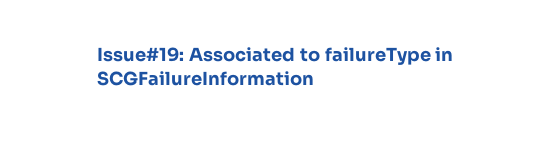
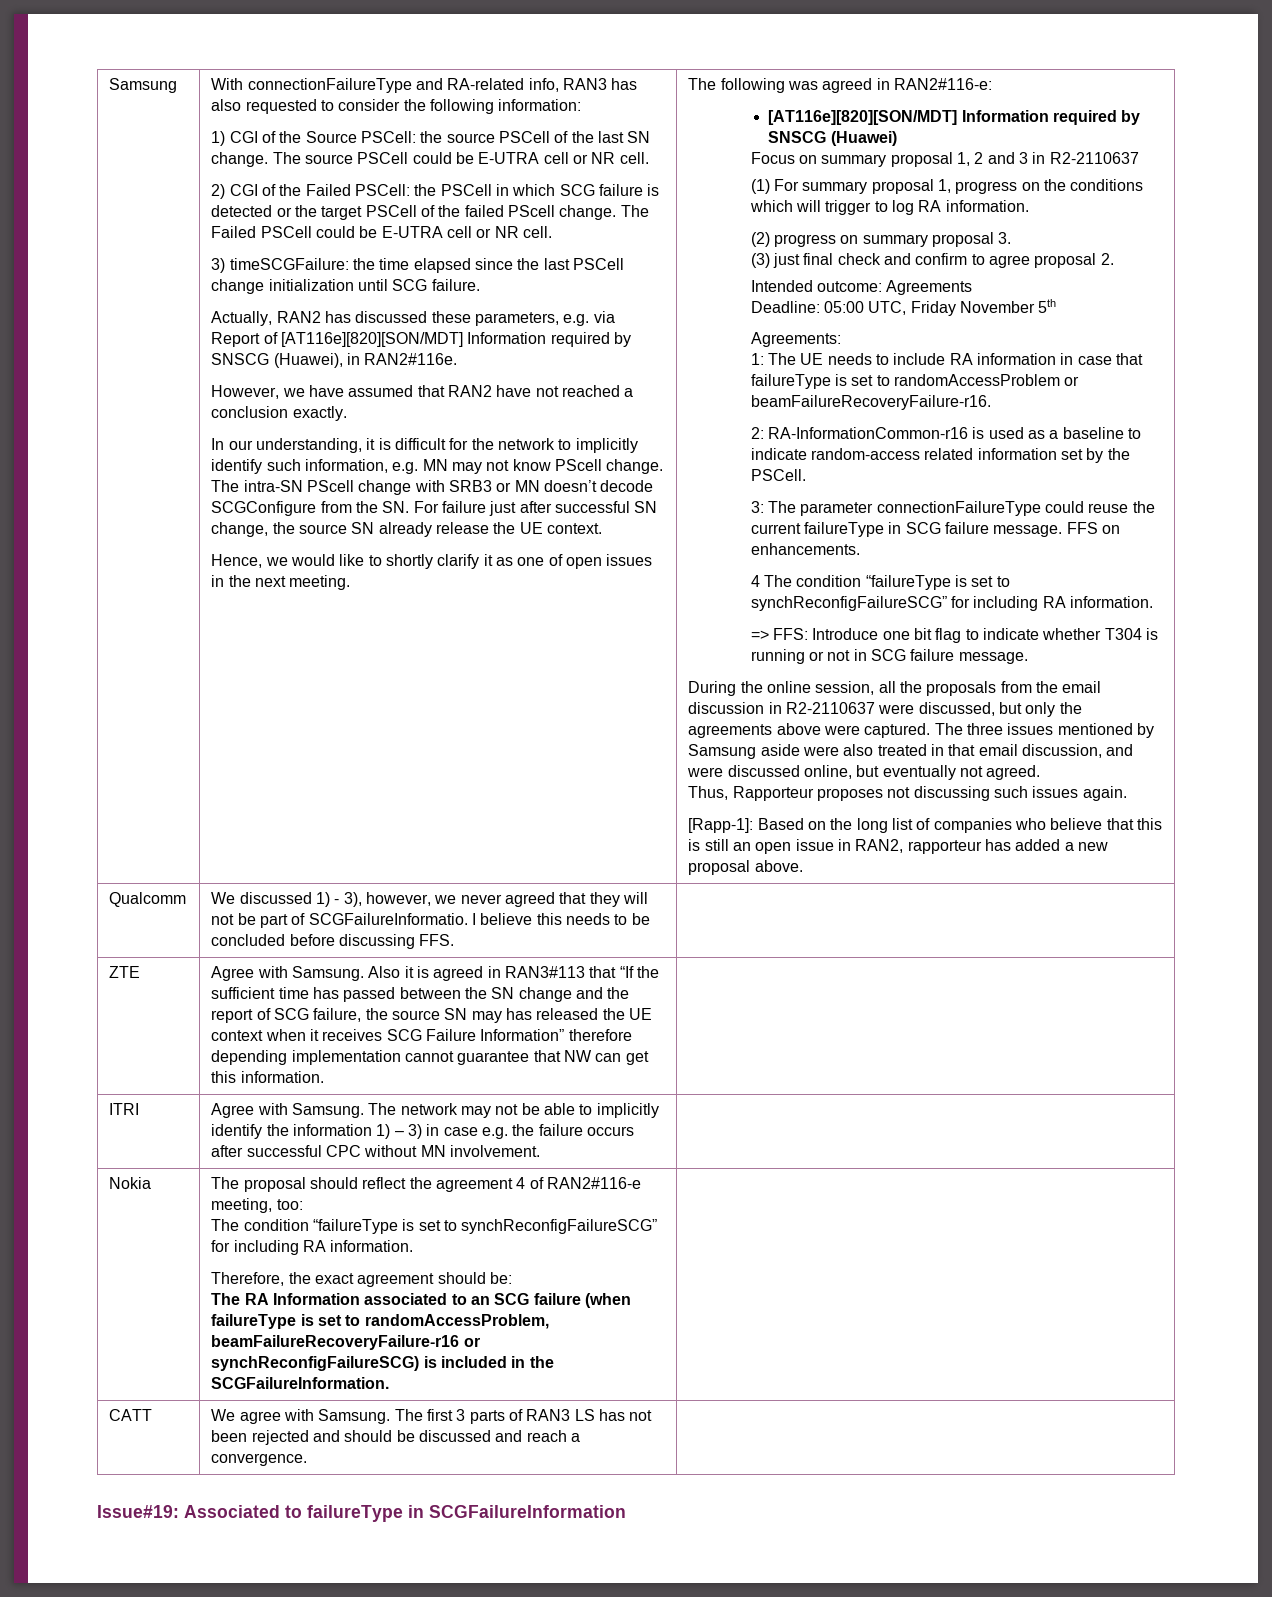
+ Samsung | With connectionFailureType and RA-related info, RAN3 has also requested to consider the following information:
+ 1) CGI of the Source PSCell: the source PSCell of the last SN change. The source PSCell could be E-UTRA cell or NR cell.
+ 2) CGI of the Failed PSCell: the PSCell in which SCG failure is detected or the target PSCell of the failed PScell change. The Failed PSCell could be E-UTRA cell or NR cell.
+ 3) timeSCGFailure: the time elapsed since the last PSCell change initialization until SCG failure.
+ Actually, RAN2 has discussed these parameters, e.g. via Report of [AT116e][820][SON/MDT] Information required by SNSCG (Huawei), in RAN2#116e.
+ However, we have assumed that RAN2 have not reached a conclusion exactly.
+ In our understanding, it is difficult for the network to implicitly identify such information, e.g. MN may not know PScell change. The intra-SN PScell change with SRB3 or MN doesn’t decode SCGConfigure from the SN. For failure just after successful SN change, the source SN already release the UE context.
+ Hence, we would like to shortly clarify it as one of open issues in the next meeting. | The following was agreed in RAN2#116-e:
+ [AT116e][820][SON/MDT] Information required by SNSCG (Huawei)
+ Focus on summary proposal 1, 2 and 3 in R2-2110637
+ (1) For summary proposal 1, progress on the conditions which will trigger to log RA information.
+ (2) progress on summary proposal 3.
+ (3) just final check and confirm to agree proposal 2.
+ Intended outcome: Agreements
+ Deadline: 05:00 UTC, Friday November 5th
+ Agreements:
+ 1: The UE needs to include RA information in case that failureType is set to randomAccessProblem or beamFailureRecoveryFailure-r16.
+ 2: RA-InformationCommon-r16 is used as a baseline to indicate random-access related information set by the PSCell.
+ 3: The parameter connectionFailureType could reuse the current failureType in SCG failure message. FFS on enhancements.
+ 4 The condition “failureType is set to synchReconfigFailureSCG” for including RA information.
+ => FFS: Introduce one bit flag to indicate whether T304 is running or not in SCG failure message.
+ During the online session, all the proposals from the email discussion in R2-2110637 were discussed, but only the agreements above were captured. The three issues mentioned by Samsung aside were also treated in that email discussion, and were discussed online, but eventually not agreed.
+ Thus, Rapporteur proposes not discussing such issues again.
+ [Rapp-1]: Based on the long list of companies who believe that this is still an open issue in RAN2, rapporteur has added a new proposal above.
+ Qualcomm | We discussed 1) - 3), however, we never agreed that they will not be part of SCGFailureInformatio. I believe this needs to be concluded before discussing FFS. |
+ ZTE | Agree with Samsung. Also it is agreed in RAN3#113 that “If the sufficient time has passed between the SN change and the report of SCG failure, the source SN may has released the UE context when it receives SCG Failure Information” therefore depending implementation cannot guarantee that NW can get this information. |
+ ITRI | Agree with Samsung. The network may not be able to implicitly identify the information 1) – 3) in case e.g. the failure occurs after successful CPC without MN involvement. |
+ Nokia | The proposal should reflect the agreement 4 of RAN2#116-e meeting, too:
+ The condition “failureType is set to synchReconfigFailureSCG” for including RA information.
+ Therefore, the exact agreement should be:
+ The RA Information associated to an SCG failure (when failureType is set to randomAccessProblem, beamFailureRecoveryFailure-r16 or synchReconfigFailureSCG) is included in the SCGFailureInformation. |
+ CATT | We agree with Samsung. The first 3 parts of RAN3 LS has not been rejected and should be discussed and reach a convergence. |

